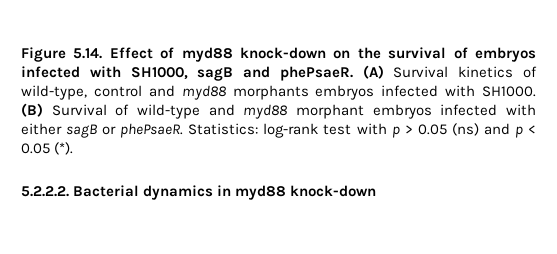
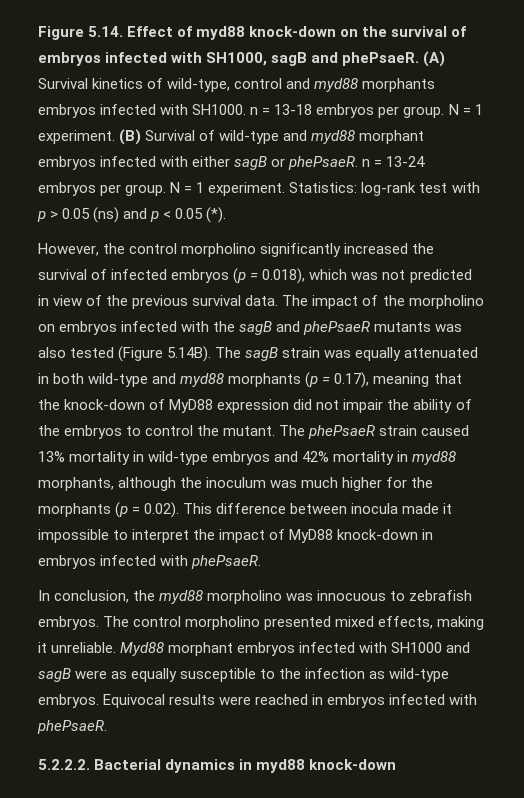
- (A) Survival kinetics of wild-type, control and myd88 morphants embryos infected with SH1000.
+ (A) Survival kinetics of wild-type, control and myd88 morphants embryos infected with SH1000. n = 13-18 embryos per group. N = 1 experiment.
- (B) Survival of wild-type and myd88 morphant embryos infected with either sagB or phePsaeR.
+ (B) Survival of wild-type and myd88 morphant embryos infected with either sagB or phePsaeR. n = 13-24 embryos per group. N = 1 experiment.
+ However, the control morpholino significantly increased the survival of infected embryos (p = 0.018), which was not predicted in view of the previous survival data. The impact of the morpholino on embryos infected with the sagB and phePsaeR mutants was also tested (Figure 5.14B). The sagB strain was equally attenuated in both wild-type and myd88 morphants (p = 0.17), meaning that the knock-down of MyD88 expression did not impair the ability of the embryos to control the mutant. The phePsaeR strain caused 13% mortality in wild-type embryos and 42% mortality in myd88 morphants, although the inoculum was much higher for the morphants (p = 0.02). This difference between inocula made it impossible to interpret the impact of MyD88 knock-down in embryos infected with phePsaeR.
+ In conclusion, the myd88 morpholino was innocuous to zebrafish embryos. The control morpholino presented mixed effects, making it unreliable. Myd88 morphant embryos infected with SH1000 and sagB were as equally susceptible to the infection as wild-type embryos. Equivocal results were reached in embryos infected with phePsaeR.

